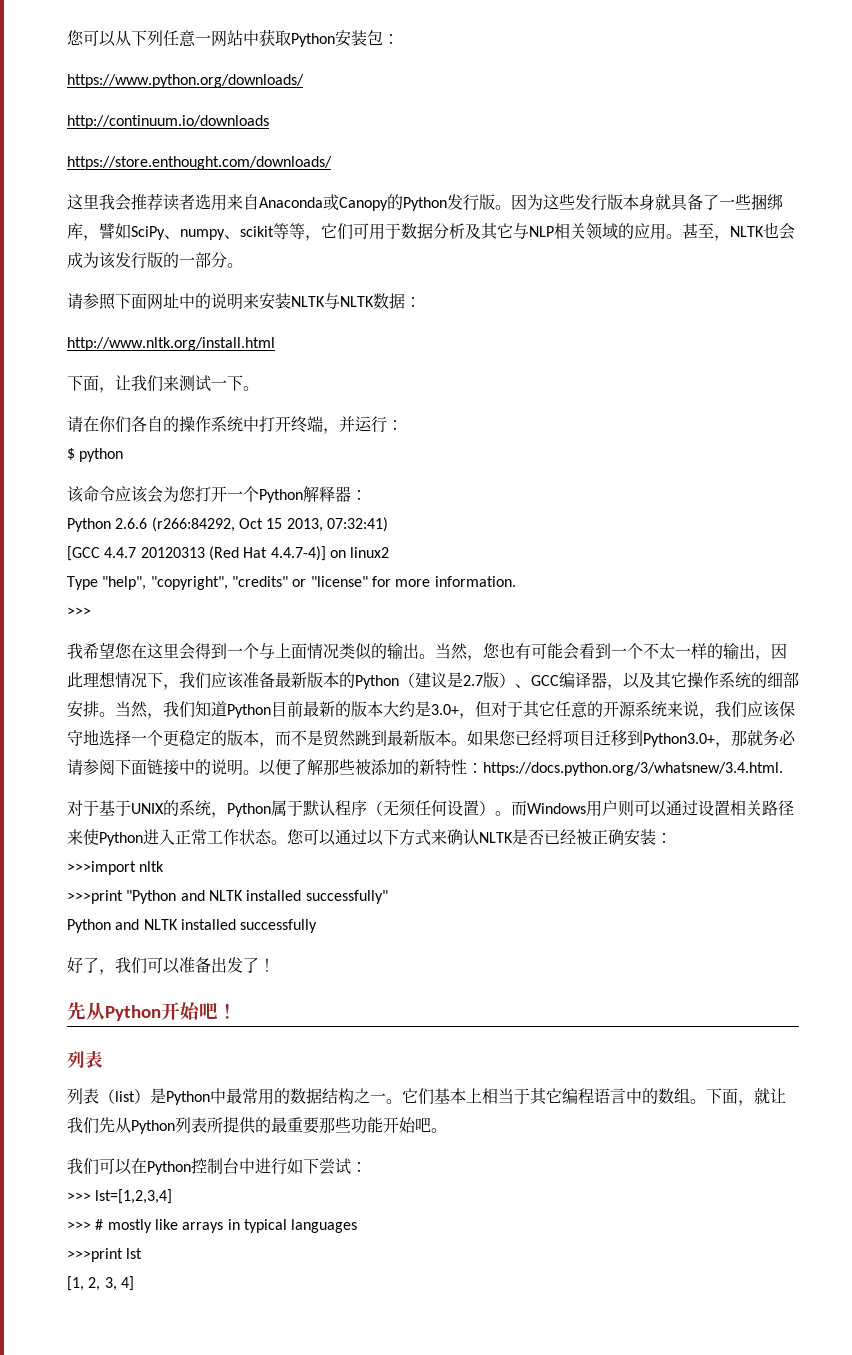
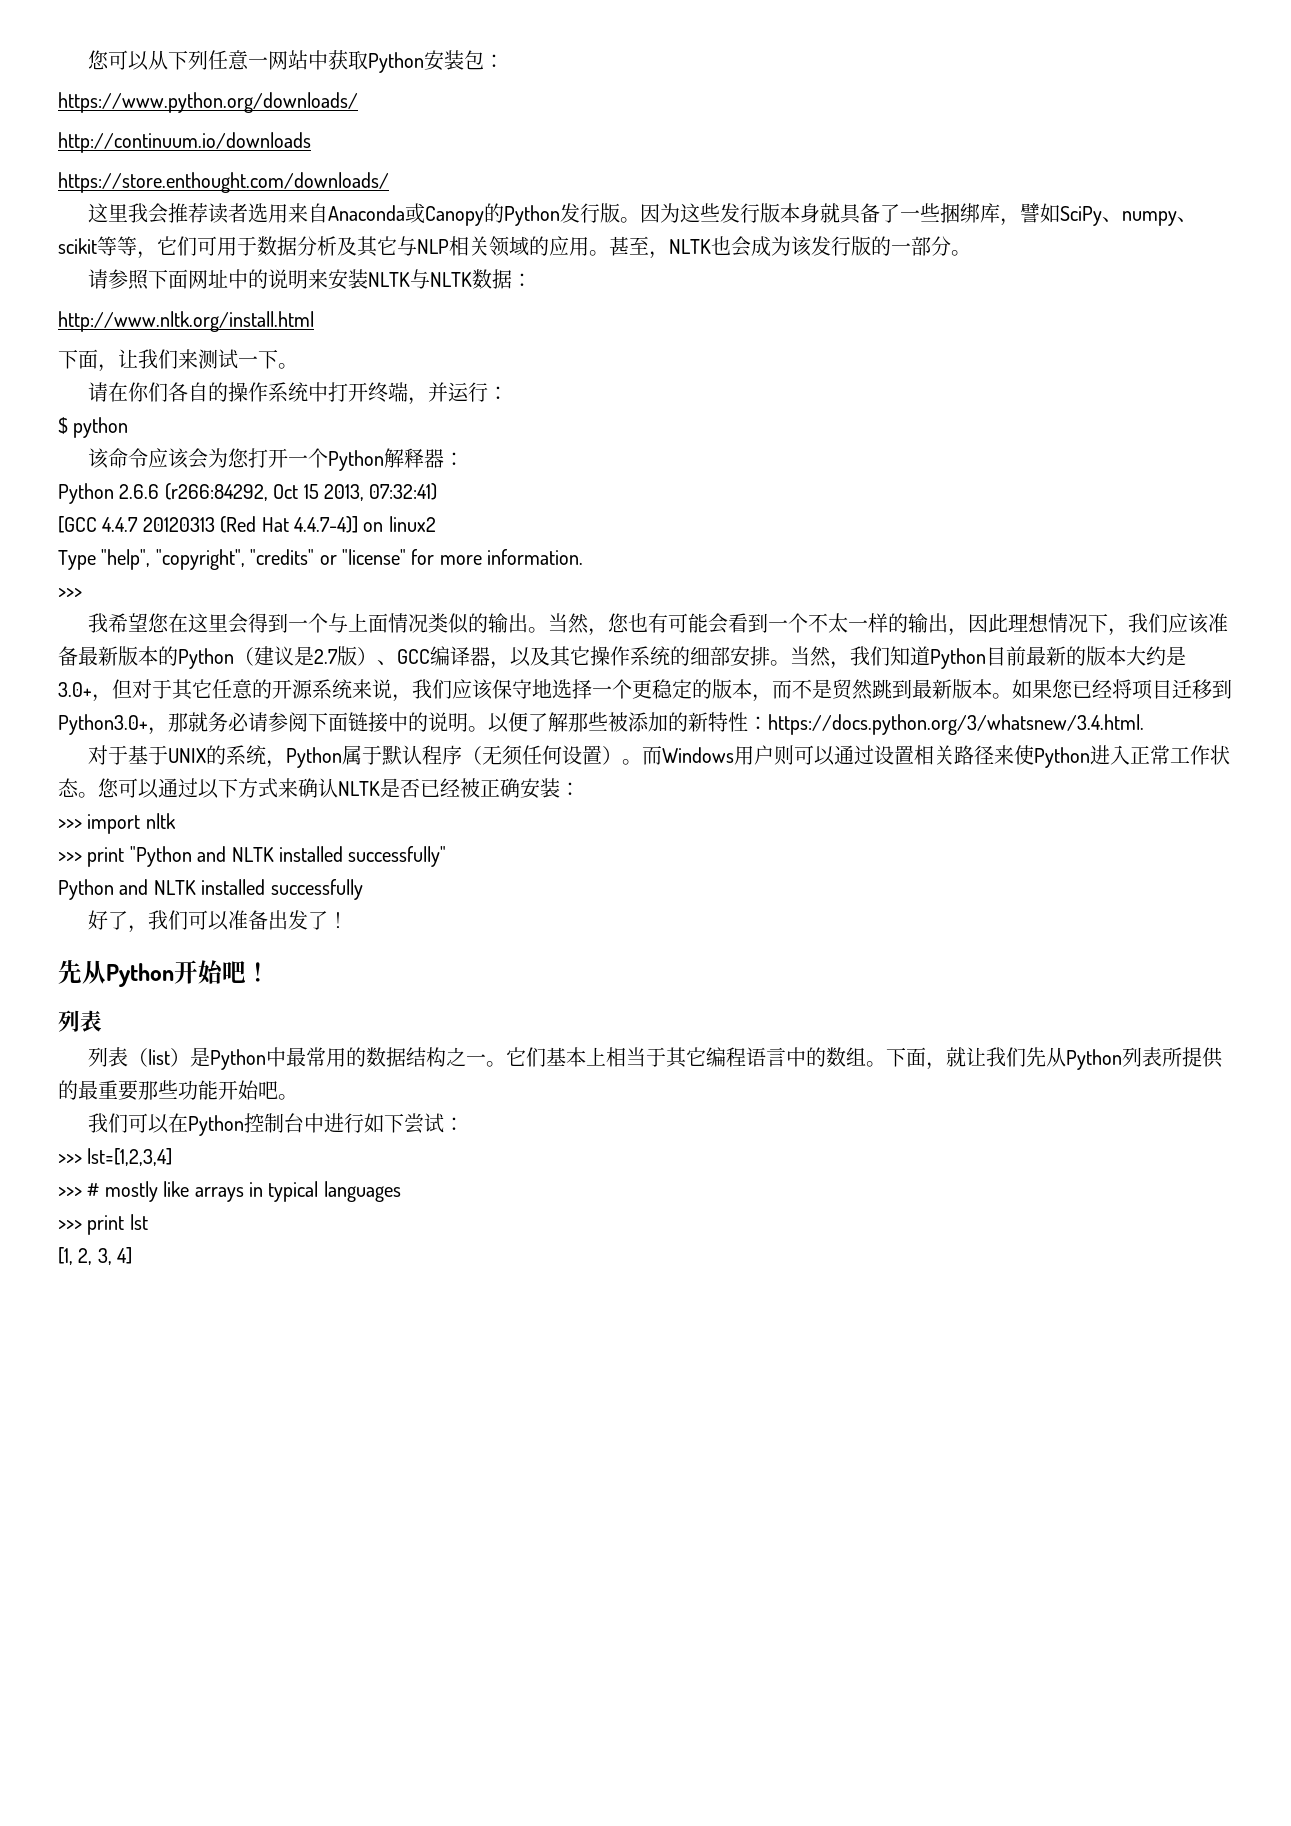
- >>>import nltk
+ >>> import nltk
- >>>print "Python and NLTK installed successfully"
+ >>> print "Python and NLTK installed successfully"
- >>>print lst
+ >>> print lst

